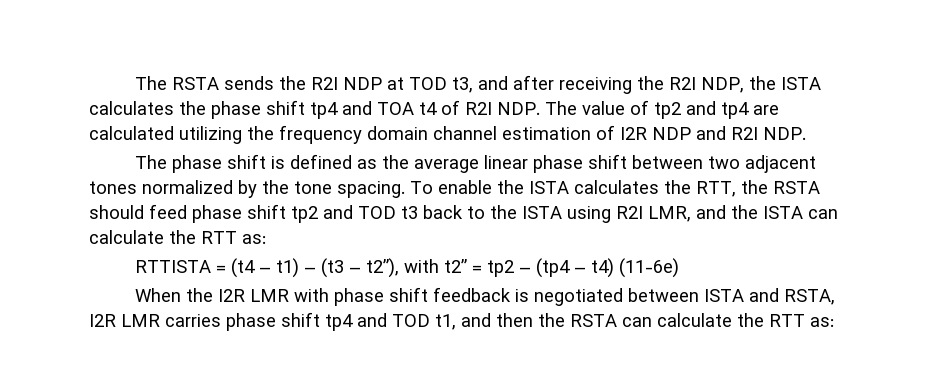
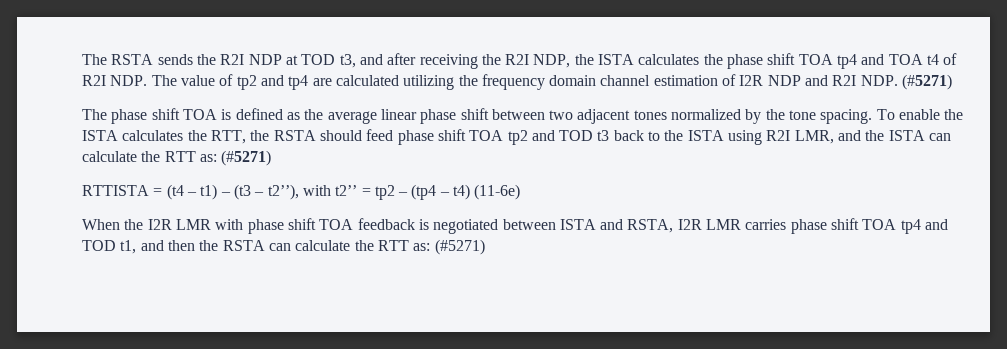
- The RSTA sends the R2I NDP at TOD t3, and after receiving the R2I NDP, the ISTA calculates the phase shift tp4 and TOA t4 of R2I NDP. The value of tp2 and tp4 are calculated utilizing the frequency domain channel estimation of I2R NDP and R2I NDP.
+ The RSTA sends the R2I NDP at TOD t3, and after receiving the R2I NDP, the ISTA calculates the phase shift TOA tp4 and TOA t4 of R2I NDP. The value of tp2 and tp4 are calculated utilizing the frequency domain channel estimation of I2R NDP and R2I NDP. (#5271)
- The phase shift is defined as the average linear phase shift between two adjacent tones normalized by the tone spacing.
+ The phase shift TOA is defined as the average linear phase shift between two adjacent tones normalized by the tone spacing.
- To enable the ISTA calculates the RTT, the RSTA should feed phase shift tp2 and TOD t3 back to the ISTA using R2I LMR, and the ISTA can calculate the RTT as:
+ To enable the ISTA calculates the RTT, the RSTA should feed phase shift TOA tp2 and TOD t3 back to the ISTA using R2I LMR, and the ISTA can calculate the RTT as: (#5271)
- When the I2R LMR with phase shift feedback is negotiated between ISTA and RSTA, I2R LMR carries phase shift tp4 and TOD t1, and then the RSTA can calculate the RTT as:
+ When the I2R LMR with phase shift TOA feedback is negotiated between ISTA and RSTA, I2R LMR carries phase shift TOA tp4 and TOD t1, and then the RSTA can calculate the RTT as: (#5271)

